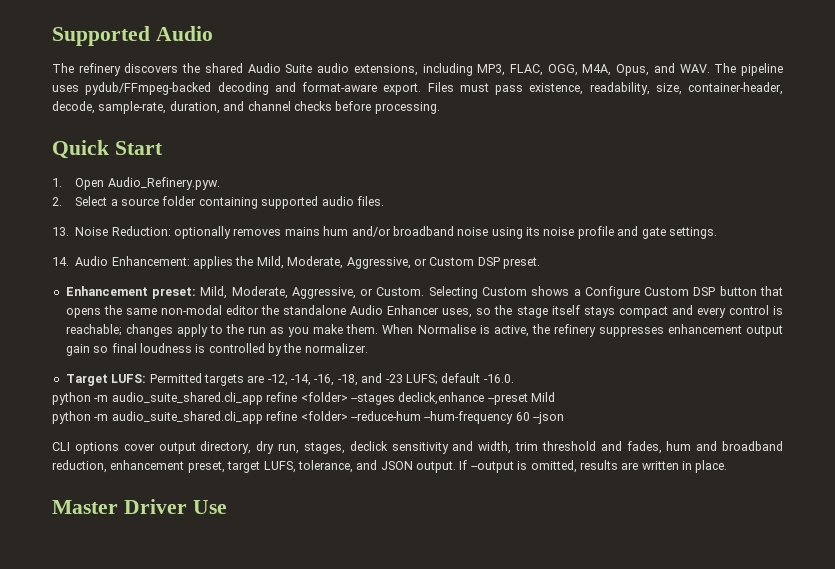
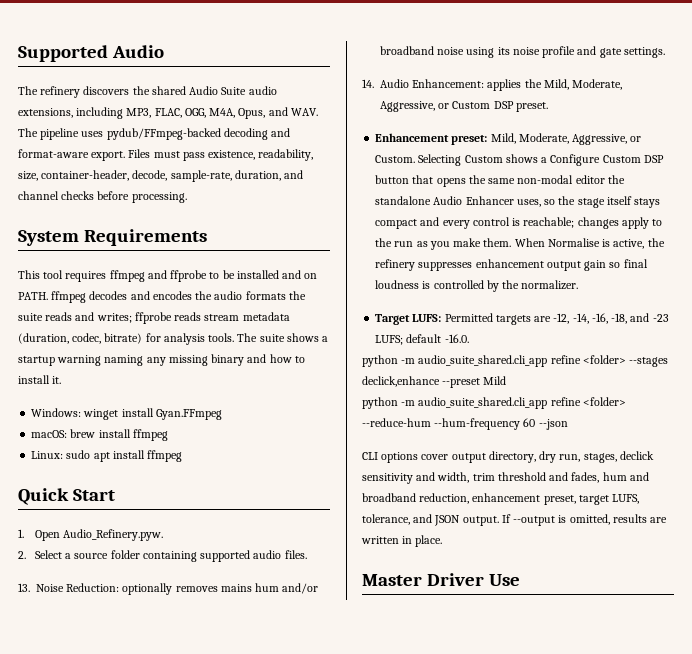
+ System Requirements
+ This tool requires ffmpeg and ffprobe to be installed and on PATH. ffmpeg decodes and encodes the audio formats the suite reads and writes; ffprobe reads stream metadata (duration, codec, bitrate) for analysis tools. The suite shows a startup warning naming any missing binary and how to install it.
+ Windows: winget install Gyan.FFmpeg
+ macOS: brew install ffmpeg
+ Linux: sudo apt install ffmpeg

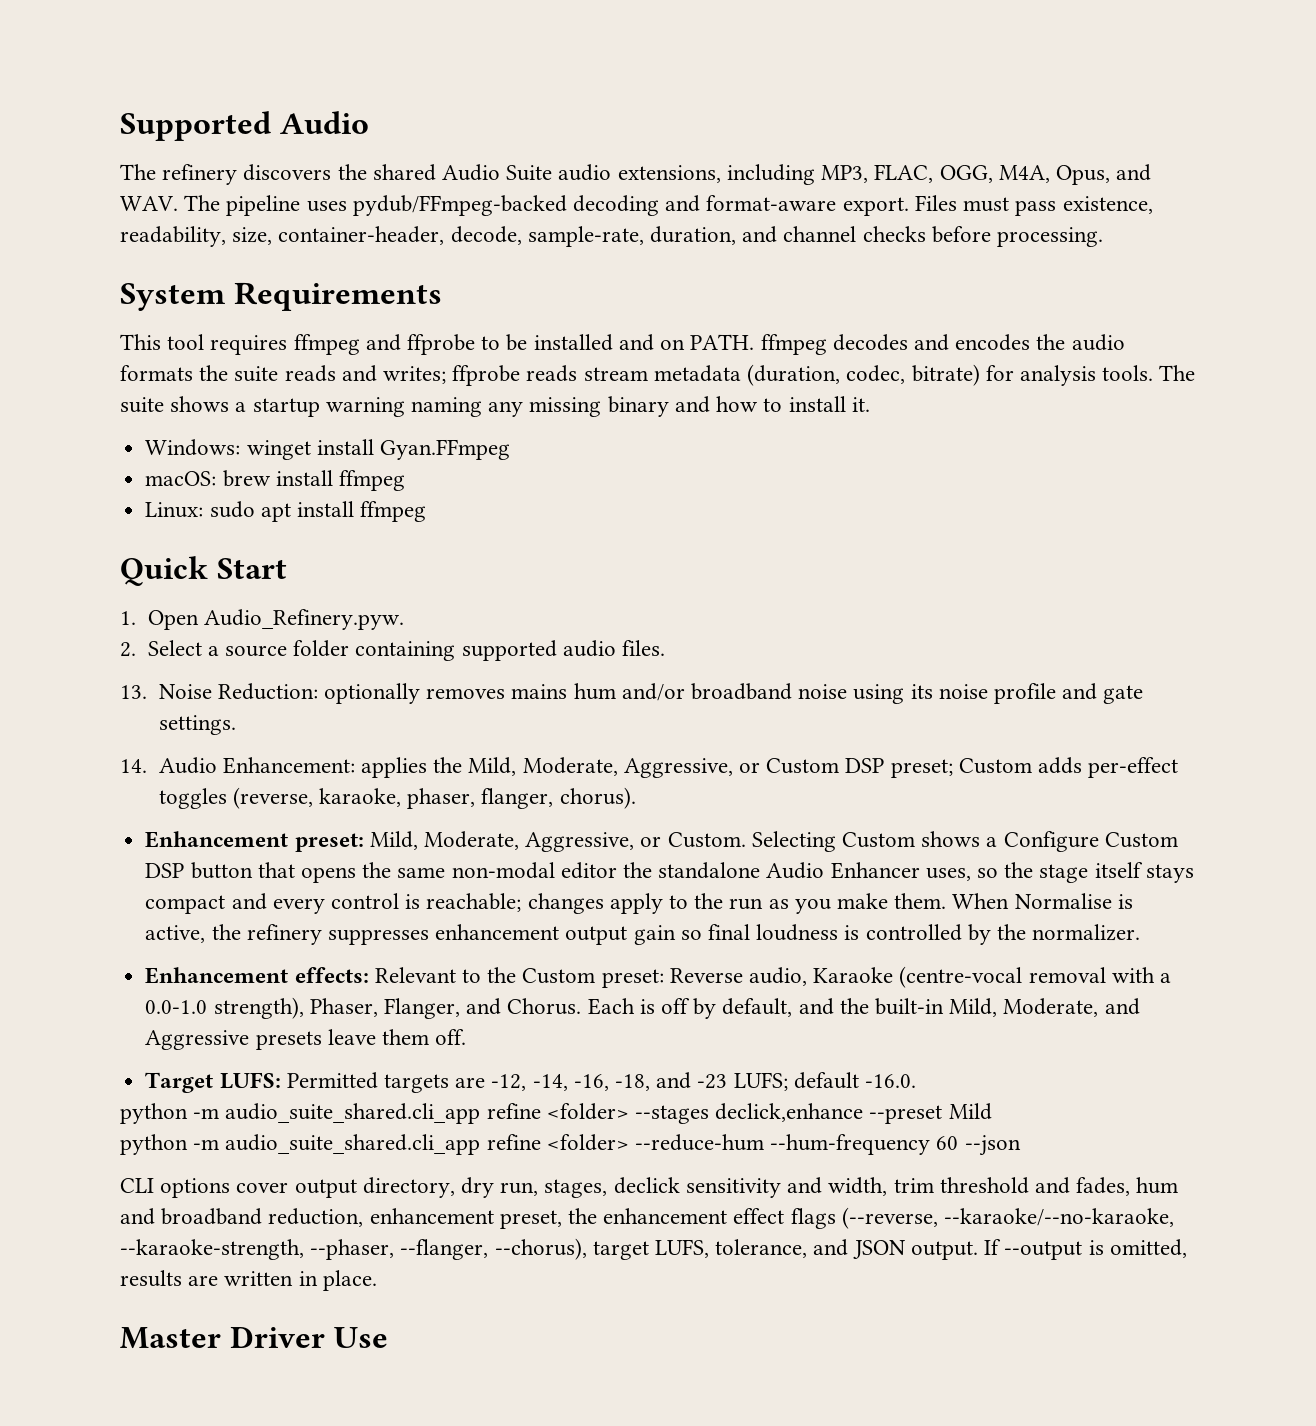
- 14. Audio Enhancement: applies the Mild, Moderate, Aggressive, or Custom DSP preset.
+ 14. Audio Enhancement: applies the Mild, Moderate, Aggressive, or Custom DSP preset; Custom adds per-effect toggles (reverse, karaoke, phaser, flanger, chorus).
+ Enhancement effects: Relevant to the Custom preset: Reverse audio, Karaoke (centre-vocal removal with a 0.0-1.0 strength), Phaser, Flanger, and Chorus. Each is off by default, and the built-in Mild, Moderate, and Aggressive presets leave them off.
- CLI options cover output directory, dry run, stages, declick sensitivity and width, trim threshold and fades, hum and broadband reduction, enhancement preset, target LUFS, tolerance, and JSON output.
+ CLI options cover output directory, dry run, stages, declick sensitivity and width, trim threshold and fades, hum and broadband reduction, enhancement preset, the enhancement effect flags (--reverse, --karaoke/--no-karaoke, --karaoke-strength, --phaser, --flanger, --chorus), target LUFS, tolerance, and JSON output.

